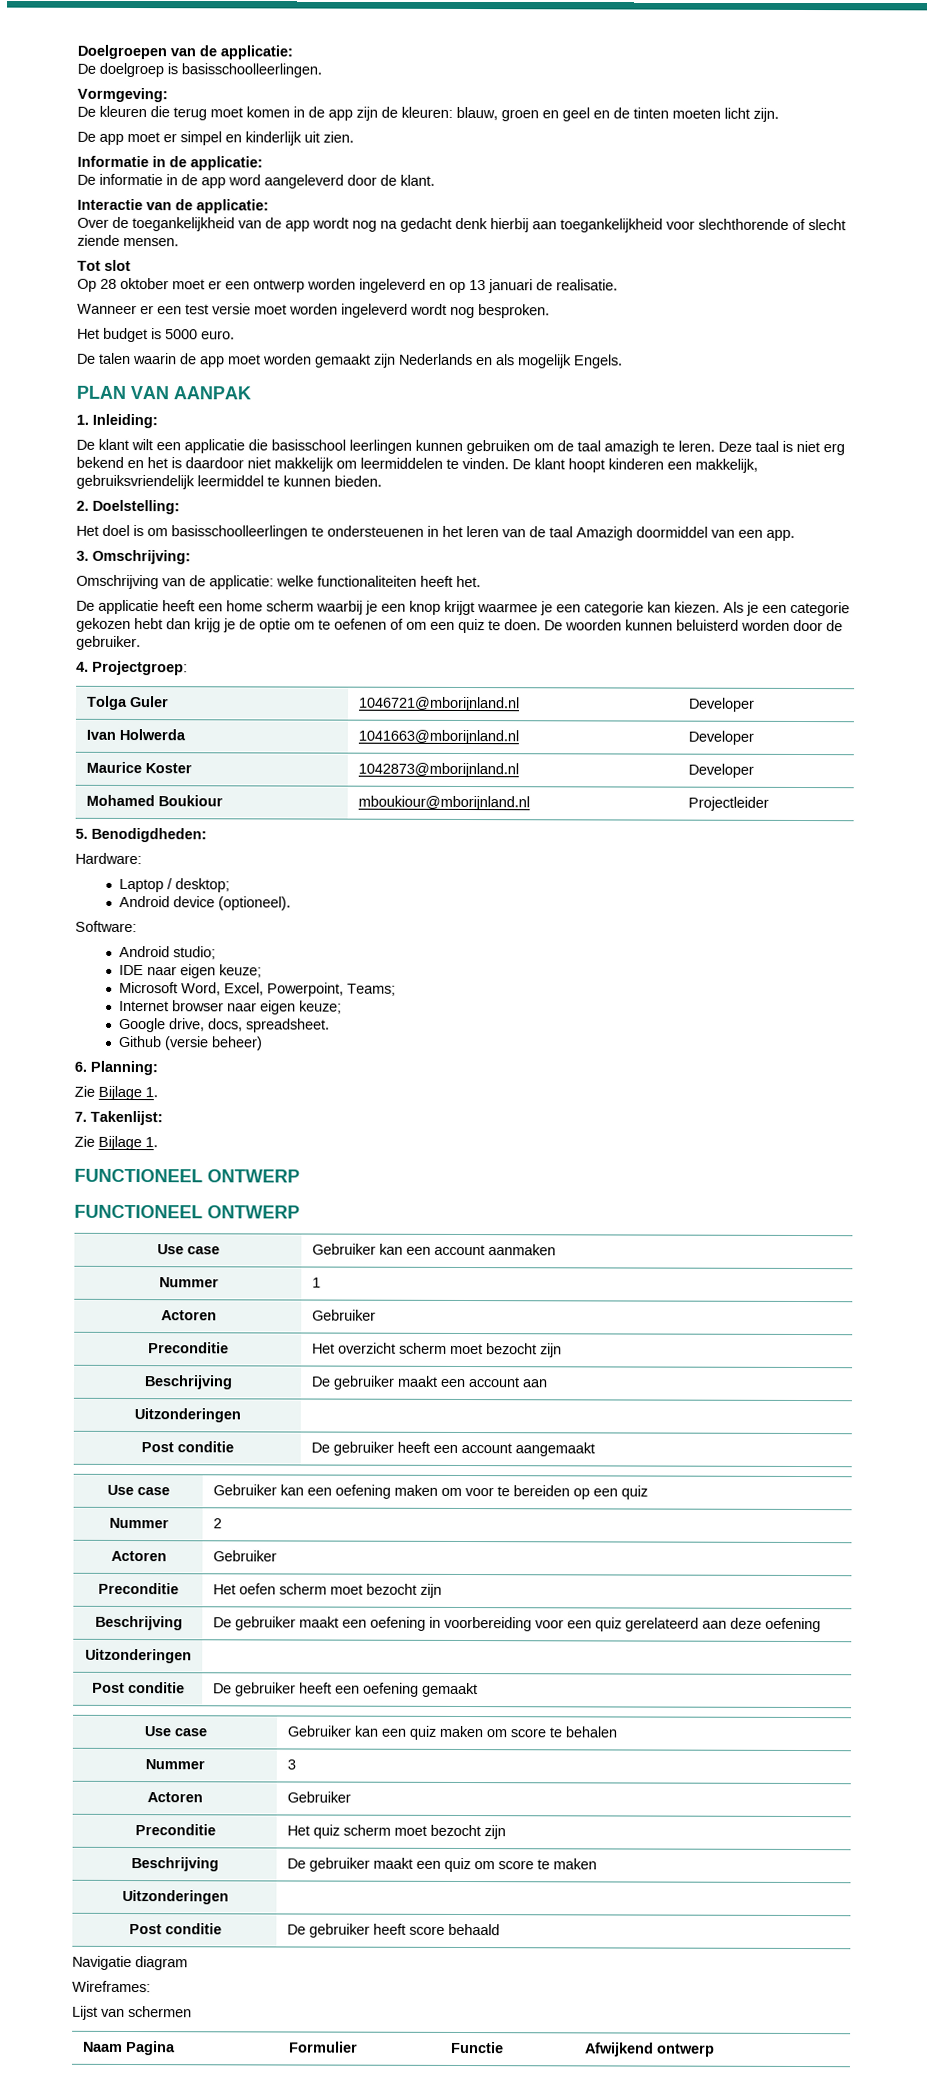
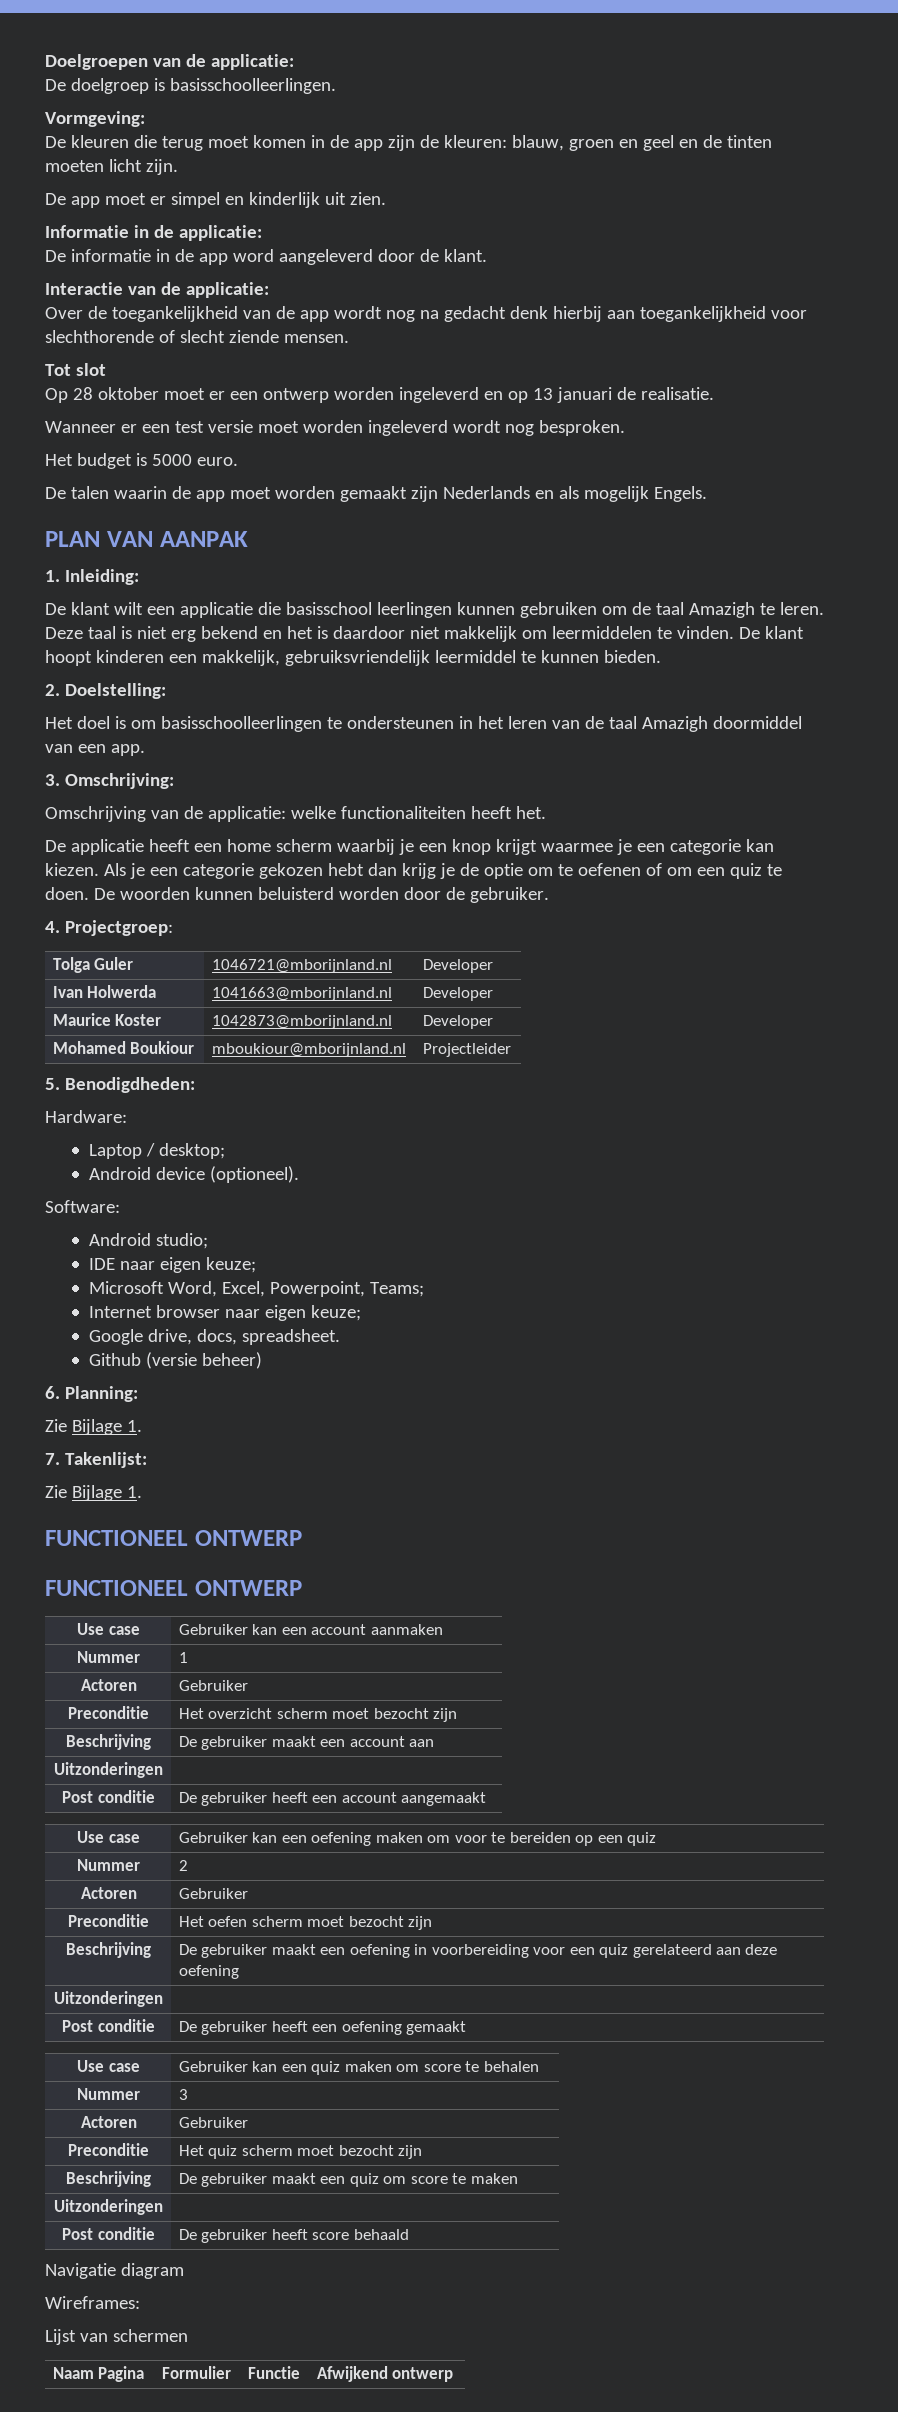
- De klant wilt een applicatie die basisschool leerlingen kunnen gebruiken om de taal amazigh te leren.
+ De klant wilt een applicatie die basisschool leerlingen kunnen gebruiken om de taal Amazigh te leren.
- Het doel is om basisschoolleerlingen te ondersteuenen in het leren van de taal Amazigh doormiddel van een app.
+ Het doel is om basisschoolleerlingen te ondersteunen in het leren van de taal Amazigh doormiddel van een app.

